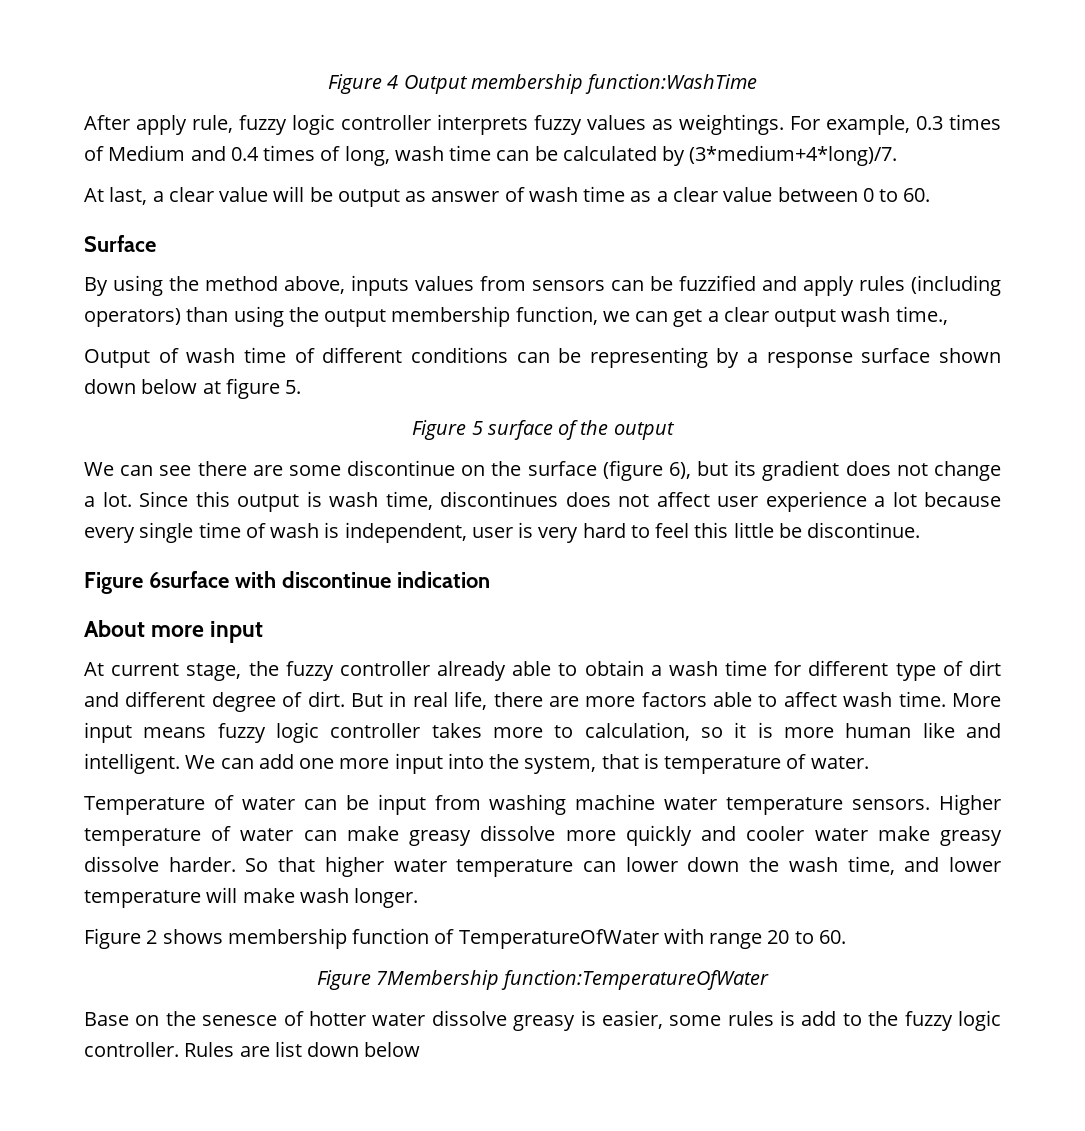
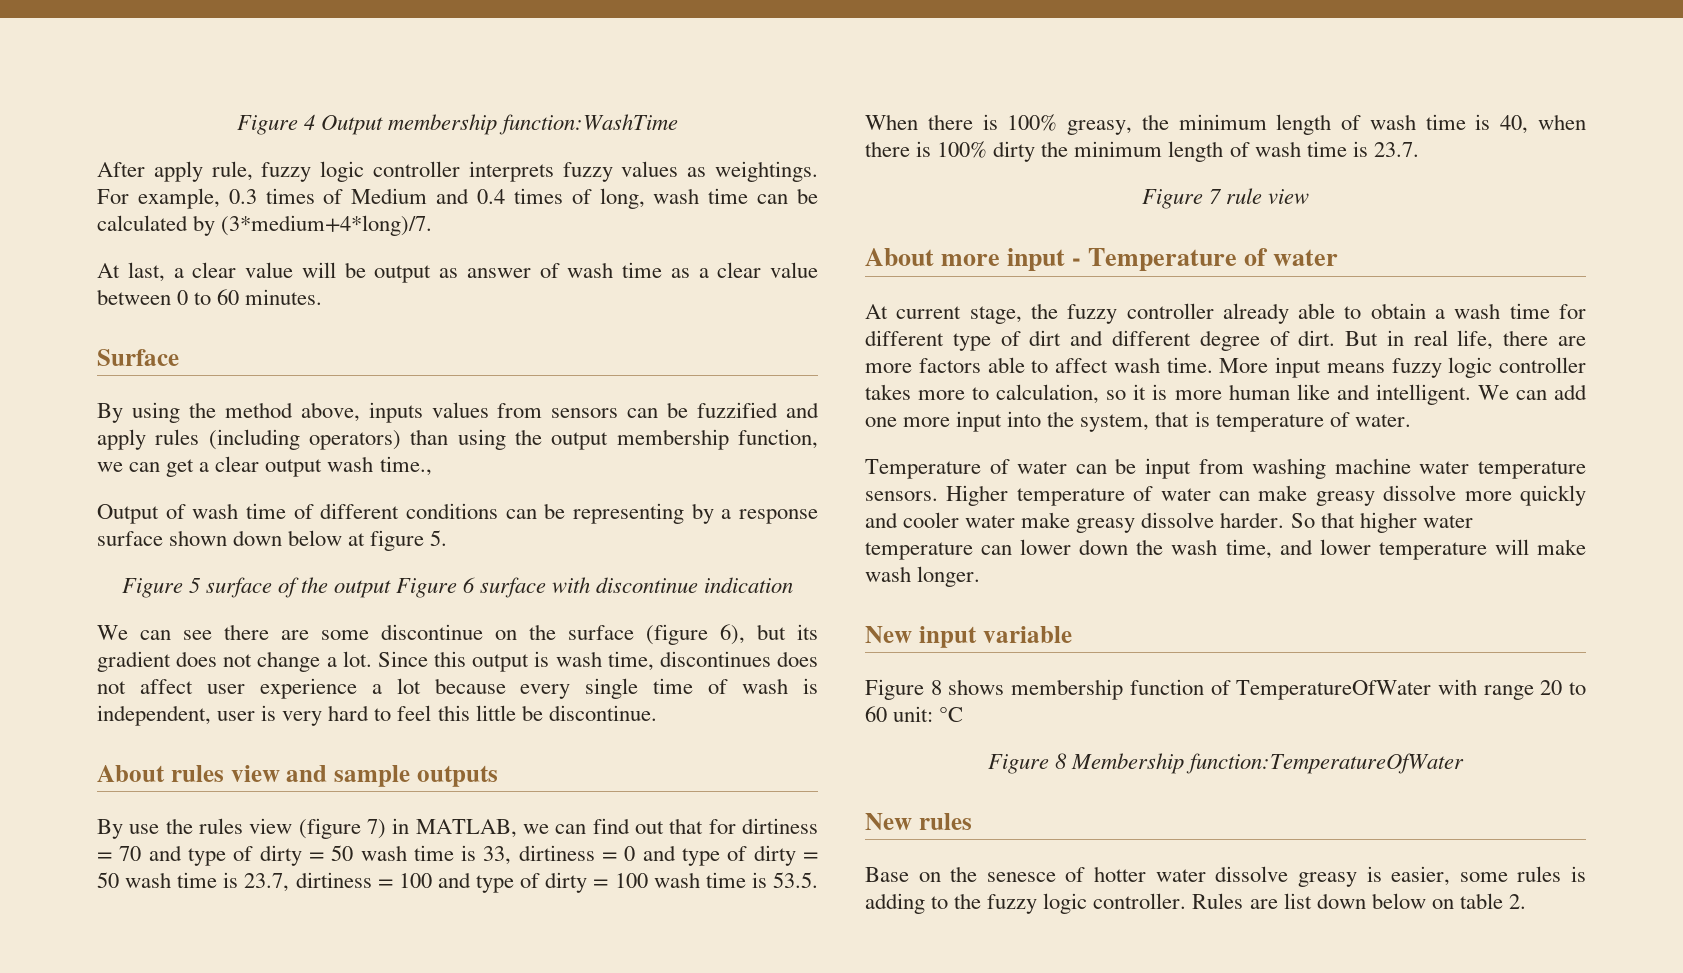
- At last, a clear value will be output as answer of wash time as a clear value between 0 to 60.
+ At last, a clear value will be output as answer of wash time as a clear value between 0 to 60 minutes.
- Figure 5 surface of the output
+ Figure 5 surface of the output Figure 6 surface with discontinue indication
- Figure 6surface with discontinue indication
+ About rules view and sample outputs
+ By use the rules view (figure 7) in MATLAB, we can find out that for dirtiness = 70 and type of dirty = 50 wash time is 33, dirtiness = 0 and type of dirty = 50 wash time is 23.7, dirtiness = 100 and type of dirty = 100 wash time is 53.5. When there is 100% greasy, the minimum length of wash time is 40, when there is 100% dirty the minimum length of wash time is 23.7.
+ Figure 7 rule view
- About more input
+ About more input - Temperature of water
- Figure 2 shows membership function of TemperatureOfWater with range 20 to 60.
- Figure 7Membership function:TemperatureOfWater
+ New input variable
+ Figure 8 shows membership function of TemperatureOfWater with range 20 to 60 unit: °C
+ Figure 8 Membership function:TemperatureOfWater
+ New rules
- Base on the senesce of hotter water dissolve greasy is easier, some rules is add to the fuzzy logic controller.
+ Base on the senesce of hotter water dissolve greasy is easier, some rules is adding to the fuzzy logic controller.
- Rules are list down below
+ Rules are list down below on table 2.

